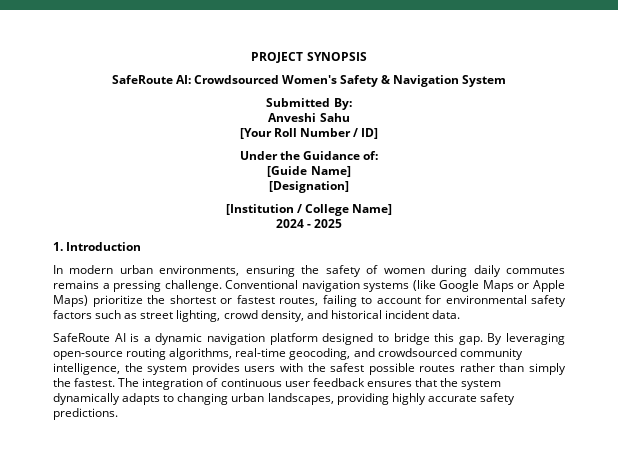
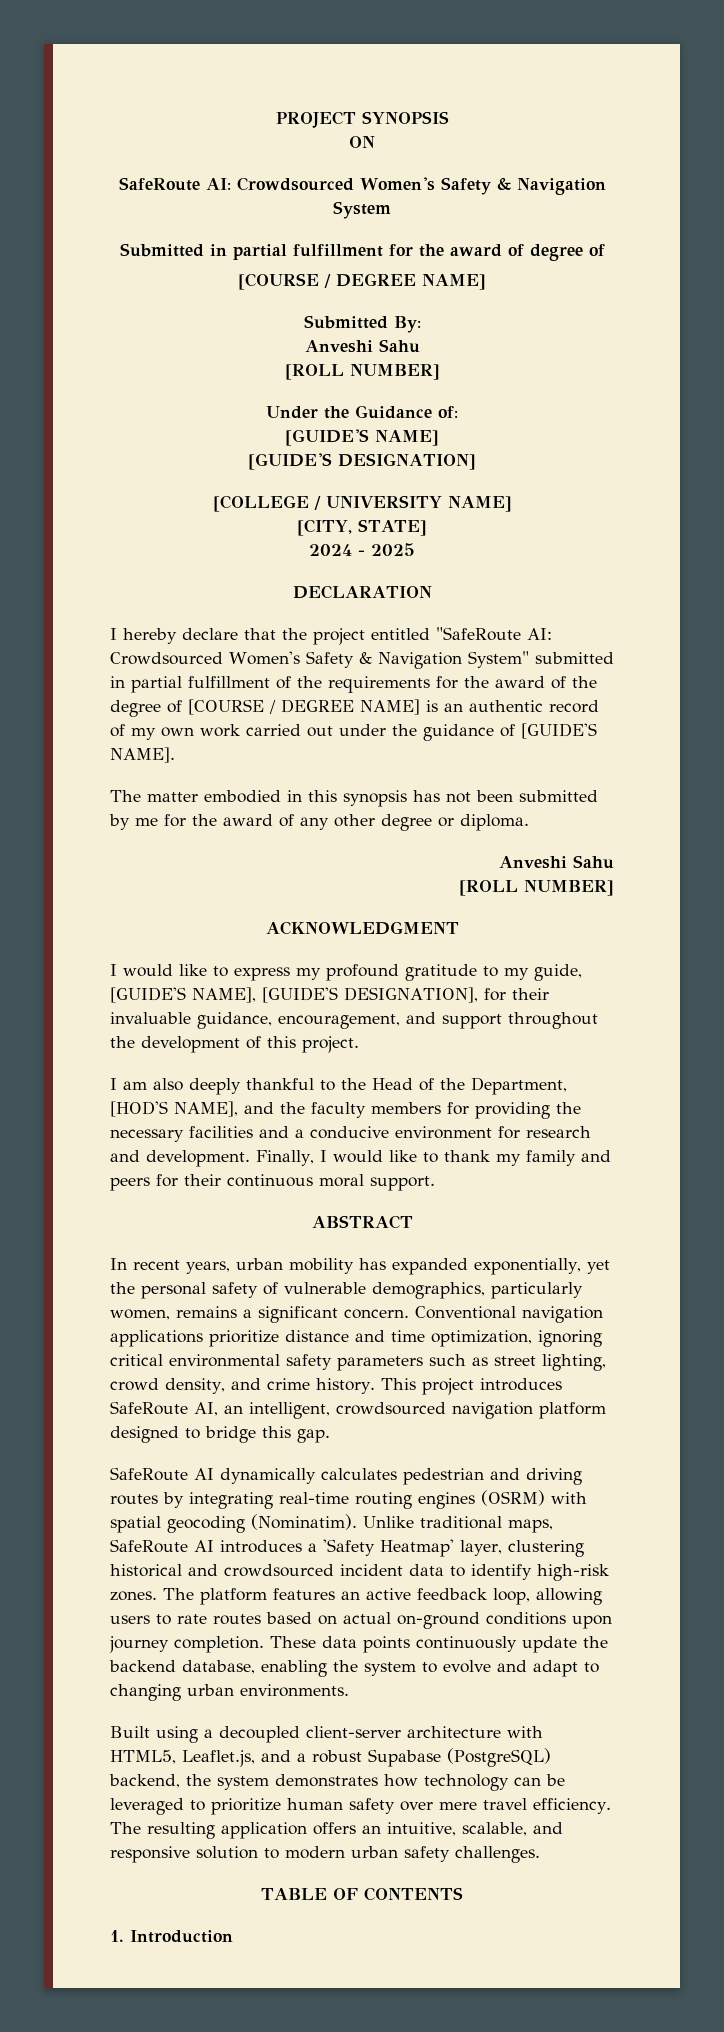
+ ON
+ Submitted in partial fulfillment for the award of degree of
+ [COURSE / DEGREE NAME]
  Submitted By:
  Anveshi Sahu
- [Your Roll Number / ID]
+ [ROLL NUMBER]
- [Guide Name]
- [Designation]
- [Institution / College Name]
+ [GUIDE'S NAME]
+ [GUIDE'S DESIGNATION]
+ [COLLEGE / UNIVERSITY NAME]
+ [CITY, STATE]
  2024 - 2025
+ DECLARATION
+ I hereby declare that the project entitled "SafeRoute AI: Crowdsourced Women's Safety & Navigation System" submitted in partial fulfillment of the requirements for the award of the degree of [COURSE / DEGREE NAME] is an authentic record of my own work carried out under the guidance of [GUIDE'S NAME].
+ The matter embodied in this synopsis has not been submitted by me for the award of any other degree or diploma.
+ Anveshi Sahu
+ [ROLL NUMBER]
+ ACKNOWLEDGMENT
+ I would like to express my profound gratitude to my guide, [GUIDE'S NAME], [GUIDE'S DESIGNATION], for their invaluable guidance, encouragement, and support throughout the development of this project.
+ I am also deeply thankful to the Head of the Department, [HOD'S NAME], and the faculty members for providing the necessary facilities and a conducive environment for research and development. Finally, I would like to thank my family and peers for their continuous moral support.
+ ABSTRACT
+ In recent years, urban mobility has expanded exponentially, yet the personal safety of vulnerable demographics, particularly women, remains a significant concern. Conventional navigation applications prioritize distance and time optimization, ignoring critical environmental safety parameters such as street lighting, crowd density, and crime history. This project introduces SafeRoute AI, an intelligent, crowdsourced navigation platform designed to bridge this gap.
+ SafeRoute AI dynamically calculates pedestrian and driving routes by integrating real-time routing engines (OSRM) with spatial geocoding (Nominatim). Unlike traditional maps, SafeRoute AI introduces a 'Safety Heatmap' layer, clustering historical and crowdsourced incident data to identify high-risk zones. The platform features an active feedback loop, allowing users to rate routes based on actual on-ground conditions upon journey completion. These data points continuously update the backend database, enabling the system to evolve and adapt to changing urban environments.
+ Built using a decoupled client-server architecture with HTML5, Leaflet.js, and a robust Supabase (PostgreSQL) backend, the system demonstrates how technology can be leveraged to prioritize human safety over mere travel efficiency. The resulting application offers an intuitive, scalable, and responsive solution to modern urban safety challenges.
+ TABLE OF CONTENTS
  1. Introduction
- In modern urban environments, ensuring the safety of women during daily commutes remains a pressing challenge. Conventional navigation systems (like Google Maps or Apple Maps) prioritize the shortest or fastest routes, failing to account for environmental safety factors such as street lighting, crowd density, and historical incident data.
- SafeRoute AI is a dynamic navigation platform designed to bridge this gap. By leveraging open-source routing algorithms, real-time geocoding, and crowdsourced community intelligence, the system provides users with the safest possible routes rather than simply the fastest. The integration of continuous user feedback ensures that the system dynamically adapts to changing urban landscapes, providing highly accurate safety predictions.

